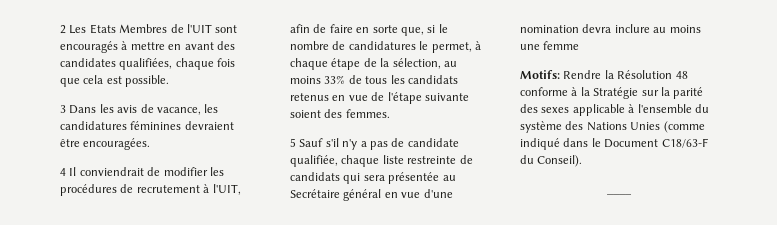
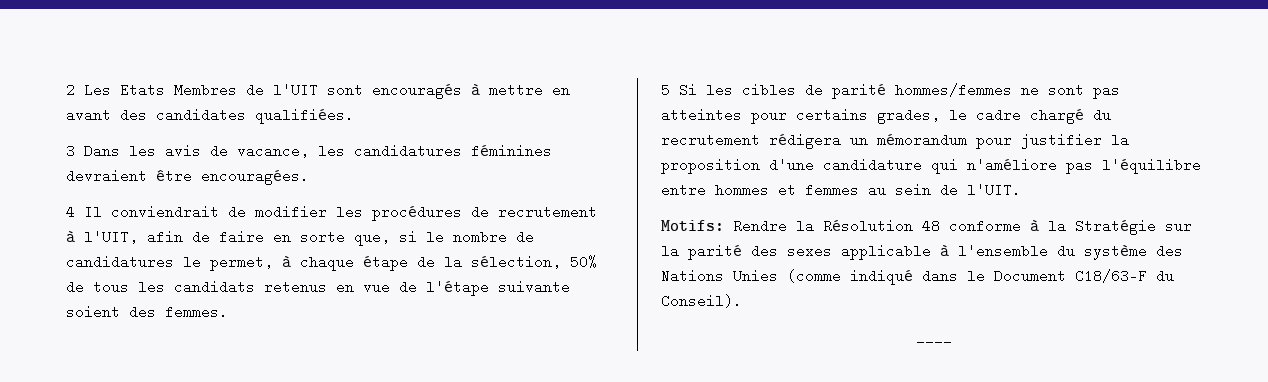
- 2 Les Etats Membres de l'UIT sont encouragés à mettre en avant des candidates qualifiées, chaque fois que cela est possible.
+ 2 Les Etats Membres de l'UIT sont encouragés à mettre en avant des candidates qualifiées.
- 4 Il conviendrait de modifier les procédures de recrutement à l'UIT, afin de faire en sorte que, si le nombre de candidatures le permet, à chaque étape de la sélection, au moins 33% de tous les candidats retenus en vue de l'étape suivante soient des femmes.
+ 4 Il conviendrait de modifier les procédures de recrutement à l'UIT, afin de faire en sorte que, si le nombre de candidatures le permet, à chaque étape de la sélection, 50% de tous les candidats retenus en vue de l'étape suivante soient des femmes.
- 5 Sauf s'il n'y a pas de candidate qualifiée, chaque liste restreinte de candidats qui sera présentée au Secrétaire général en vue d'une nomination devra inclure au moins une femme
+ 5 Si les cibles de parité hommes/femmes ne sont pas atteintes pour certains grades, le cadre chargé du recrutement rédigera un mémorandum pour justifier la proposition d'une candidature qui n'améliore pas l'équilibre entre hommes et femmes au sein de l'UIT.

